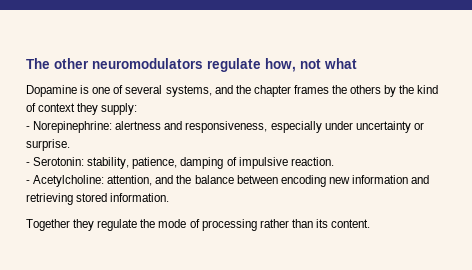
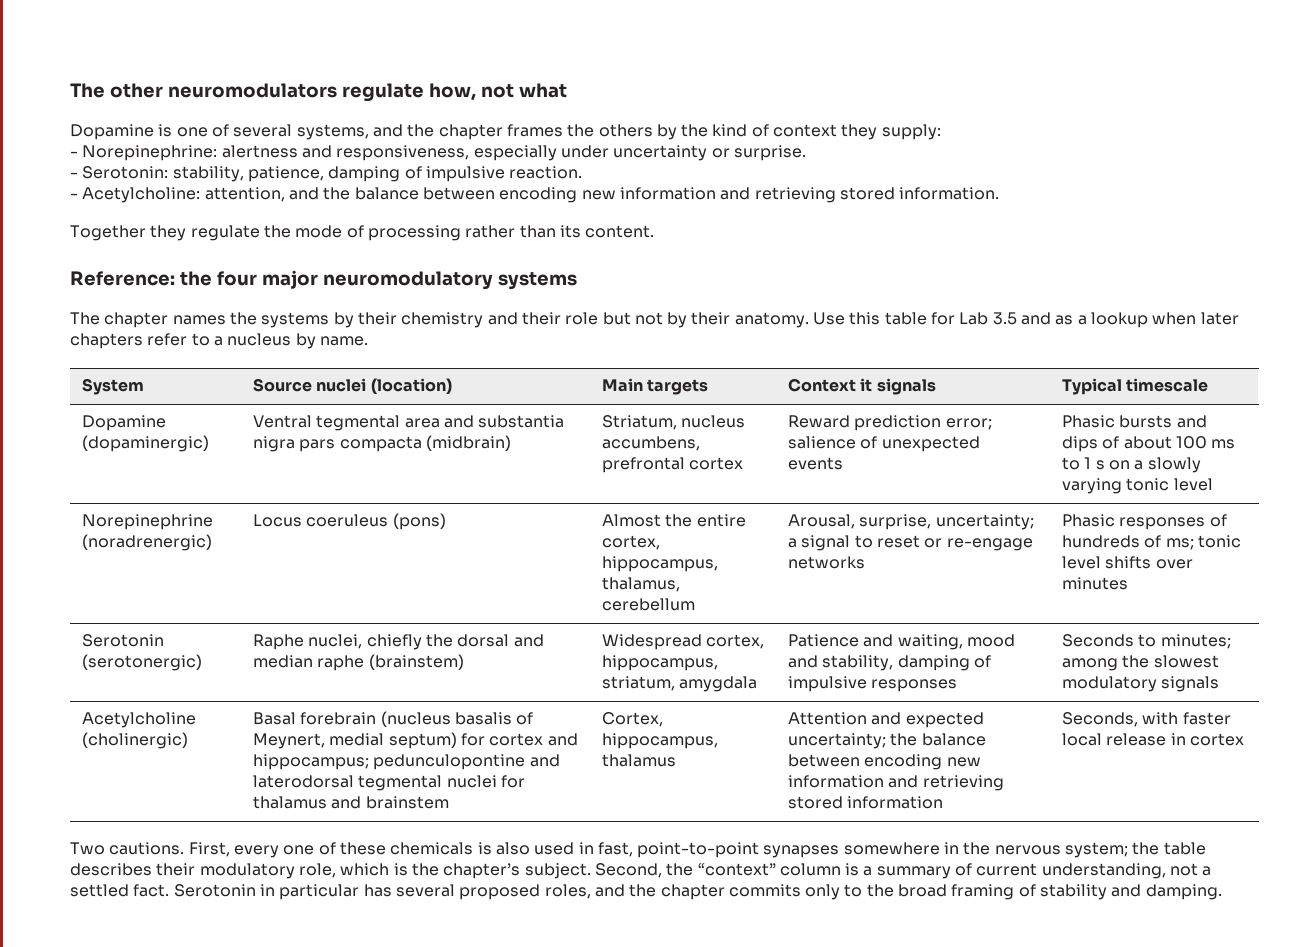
+ Reference: the four major neuromodulatory systems
+ The chapter names the systems by their chemistry and their role but not by their anatomy. Use this table for Lab 3.5 and as a lookup when later chapters refer to a nucleus by name.
+ System | Source nuclei (location) | Main targets | Context it signals | Typical timescale
+ Dopamine (dopaminergic) | Ventral tegmental area and substantia nigra pars compacta (midbrain) | Striatum, nucleus accumbens, prefrontal cortex | Reward prediction error; salience of unexpected events | Phasic bursts and dips of about 100 ms to 1 s on a slowly varying tonic level
+ Norepinephrine (noradrenergic) | Locus coeruleus (pons) | Almost the entire cortex, hippocampus, thalamus, cerebellum | Arousal, surprise, uncertainty; a signal to reset or re-engage networks | Phasic responses of hundreds of ms; tonic level shifts over minutes
+ Serotonin (serotonergic) | Raphe nuclei, chiefly the dorsal and median raphe (brainstem) | Widespread cortex, hippocampus, striatum, amygdala | Patience and waiting, mood and stability, damping of impulsive responses | Seconds to minutes; among the slowest modulatory signals
+ Acetylcholine (cholinergic) | Basal forebrain (nucleus basalis of Meynert, medial septum) for cortex and hippocampus; pedunculopontine and laterodorsal tegmental nuclei for thalamus and brainstem | Cortex, hippocampus, thalamus | Attention and expected uncertainty; the balance between encoding new information and retrieving stored information | Seconds, with faster local release in cortex
+ Two cautions. First, every one of these chemicals is also used in fast, point-to-point synapses somewhere in the nervous system; the table describes their modulatory role, which is the chapter’s subject. Second, the “context” column is a summary of current understanding, not a settled fact. Serotonin in particular has several proposed roles, and the chapter commits only to the broad framing of stability and damping.

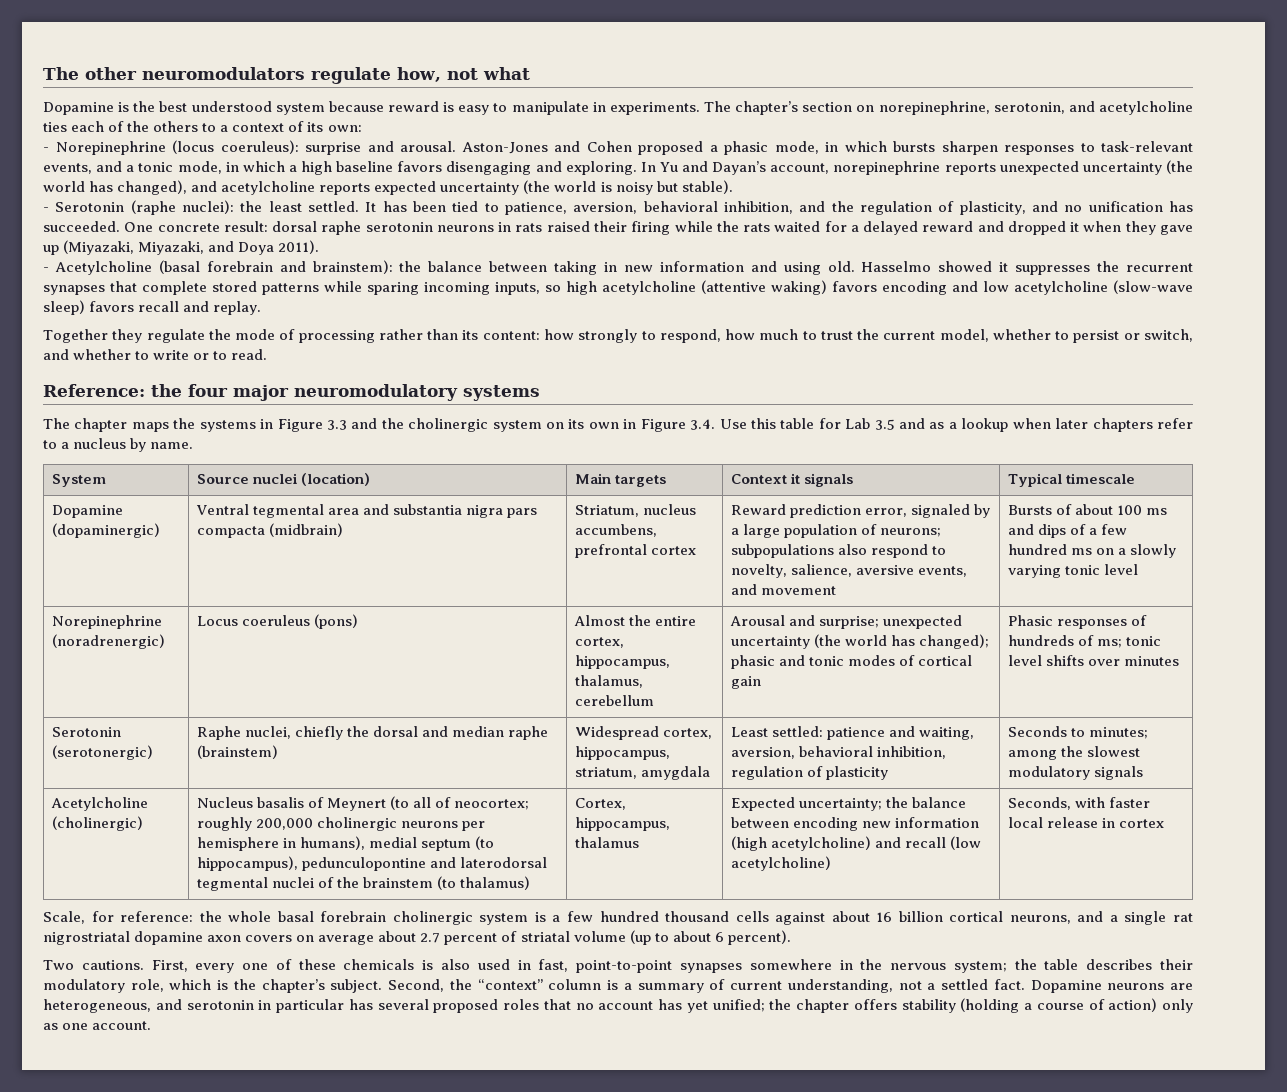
- Dopamine is one of several systems, and the chapter frames the others by the kind of context they supply:
- - Norepinephrine: alertness and responsiveness, especially under uncertainty or surprise.
- - Serotonin: stability, patience, damping of impulsive reaction.
- - Acetylcholine: attention, and the balance between encoding new information and retrieving stored information.
+ Dopamine is the best understood system because reward is easy to manipulate in experiments. The chapter’s section on norepinephrine, serotonin, and acetylcholine ties each of the others to a context of its own:
+ - Norepinephrine (locus coeruleus): surprise and arousal. Aston-Jones and Cohen proposed a phasic mode, in which bursts sharpen responses to task-relevant events, and a tonic mode, in which a high baseline favors disengaging and exploring. In Yu and Dayan’s account, norepinephrine reports unexpected uncertainty (the world has changed), and acetylcholine reports expected uncertainty (the world is noisy but stable).
+ - Serotonin (raphe nuclei): the least settled. It has been tied to patience, aversion, behavioral inhibition, and the regulation of plasticity, and no unification has succeeded. One concrete result: dorsal raphe serotonin neurons in rats raised their firing while the rats waited for a delayed reward and dropped it when they gave up (Miyazaki, Miyazaki, and Doya 2011).
+ - Acetylcholine (basal forebrain and brainstem): the balance between taking in new information and using old. Hasselmo showed it suppresses the recurrent synapses that complete stored patterns while sparing incoming inputs, so high acetylcholine (attentive waking) favors encoding and low acetylcholine (slow-wave sleep) favors recall and replay.
- Together they regulate the mode of processing rather than its content.
+ Together they regulate the mode of processing rather than its content: how strongly to respond, how much to trust the current model, whether to persist or switch, and whether to write or to read.
- The chapter names the systems by their chemistry and their role but not by their anatomy. Use this table for Lab 3.5 and as a lookup when later chapters refer to a nucleus by name.
+ The chapter maps the systems in Figure 3.3 and the cholinergic system on its own in Figure 3.4. Use this table for Lab 3.5 and as a lookup when later chapters refer to a nucleus by name.
- Reward prediction error; salience of unexpected events | Phasic bursts and dips of about 100 ms to 1 s on a slowly varying tonic level
+ Reward prediction error, signaled by a large population of neurons; subpopulations also respond to novelty, salience, aversive events, and movement | Bursts of about 100 ms and dips of a few hundred ms on a slowly varying tonic level
- Norepinephrine (noradrenergic) | Locus coeruleus (pons) | Almost the entire cortex, hippocampus, thalamus, cerebellum | Arousal, surprise, uncertainty; a signal to reset or re-engage networks | Phasic responses of hundreds of ms; tonic level shifts over minutes
+ Norepinephrine (noradrenergic) | Locus coeruleus (pons) | Almost the entire cortex, hippocampus, thalamus, cerebellum | Arousal and surprise; unexpected uncertainty (the world has changed); phasic and tonic modes of cortical gain | Phasic responses of hundreds of ms; tonic level shifts over minutes
- Serotonin (serotonergic) | Raphe nuclei, chiefly the dorsal and median raphe (brainstem) | Widespread cortex, hippocampus, striatum, amygdala | Patience and waiting, mood and stability, damping of impulsive responses | Seconds to minutes; among the slowest modulatory signals
+ Serotonin (serotonergic) | Raphe nuclei, chiefly the dorsal and median raphe (brainstem) | Widespread cortex, hippocampus, striatum, amygdala | Least settled: patience and waiting, aversion, behavioral inhibition, regulation of plasticity | Seconds to minutes; among the slowest modulatory signals
- Basal forebrain (nucleus basalis of Meynert, medial septum) for cortex and hippocampus; pedunculopontine and laterodorsal tegmental nuclei for thalamus and brainstem
+ Nucleus basalis of Meynert (to all of neocortex; roughly 200,000 cholinergic neurons per hemisphere in humans), medial septum (to hippocampus), pedunculopontine and laterodorsal tegmental nuclei of the brainstem (to thalamus)
- Attention and expected uncertainty; the balance between encoding new information and retrieving stored information
+ Expected uncertainty; the balance between encoding new information (high acetylcholine) and recall (low acetylcholine)
+ Scale, for reference: the whole basal forebrain cholinergic system is a few hundred thousand cells against about 16 billion cortical neurons, and a single rat nigrostriatal dopamine axon covers on average about 2.7 percent of striatal volume (up to about 6 percent).
- Serotonin in particular has several proposed roles, and the chapter commits only to the broad framing of stability and damping.
+ Dopamine neurons are heterogeneous, and serotonin in particular has several proposed roles that no account has yet unified; the chapter offers stability (holding a course of action) only as one account.

